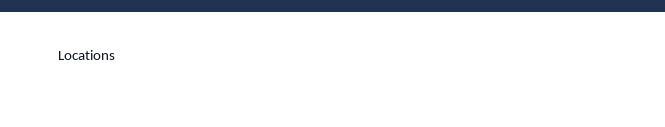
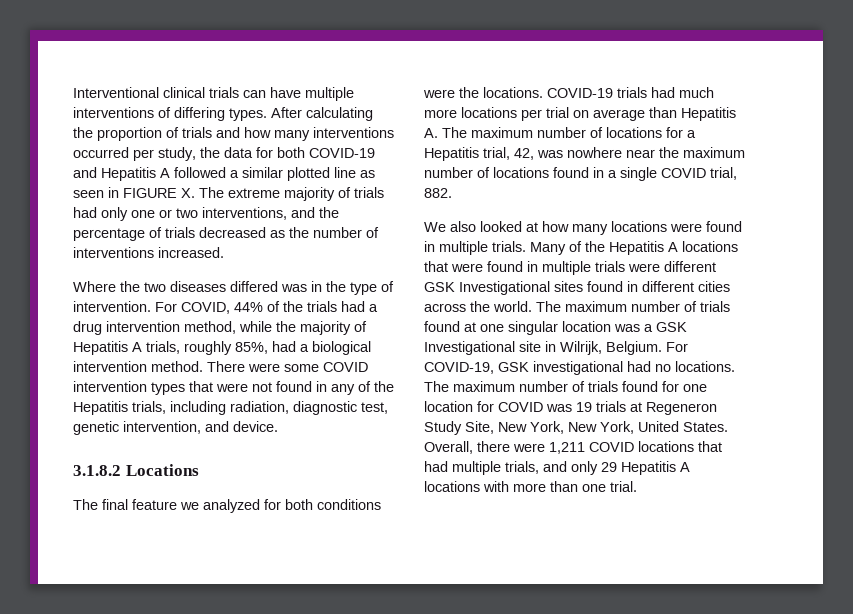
- Locations
+ Interventional clinical trials can have multiple interventions of differing types. After calculating the proportion of trials and how many interventions occurred per study, the data for both COVID-19 and Hepatitis A followed a similar plotted line as seen in FIGURE X. The extreme majority of trials had only one or two interventions, and the percentage of trials decreased as the number of interventions increased.
+ Where the two diseases differed was in the type of intervention. For COVID, 44% of the trials had a drug intervention method, while the majority of Hepatitis A trials, roughly 85%, had a biological intervention method. There were some COVID intervention types that were not found in any of the Hepatitis trials, including radiation, diagnostic test, genetic intervention, and device.
+ 3.1.8.2 Locations
+ The final feature we analyzed for both conditions were the locations. COVID-19 trials had much more locations per trial on average than Hepatitis A. The maximum number of locations for a Hepatitis trial, 42, was nowhere near the maximum number of locations found in a single COVID trial, 882.
+ We also looked at how many locations were found in multiple trials. Many of the Hepatitis A locations that were found in multiple trials were different GSK Investigational sites found in different cities across the world. The maximum number of trials found at one singular location was a GSK Investigational site in Wilrijk, Belgium. For COVID-19, GSK investigational had no locations. The maximum number of trials found for one location for COVID was 19 trials at Regeneron Study Site, New York, New York, United States. Overall, there were 1,211 COVID locations that had multiple trials, and only 29 Hepatitis A locations with more than one trial.

